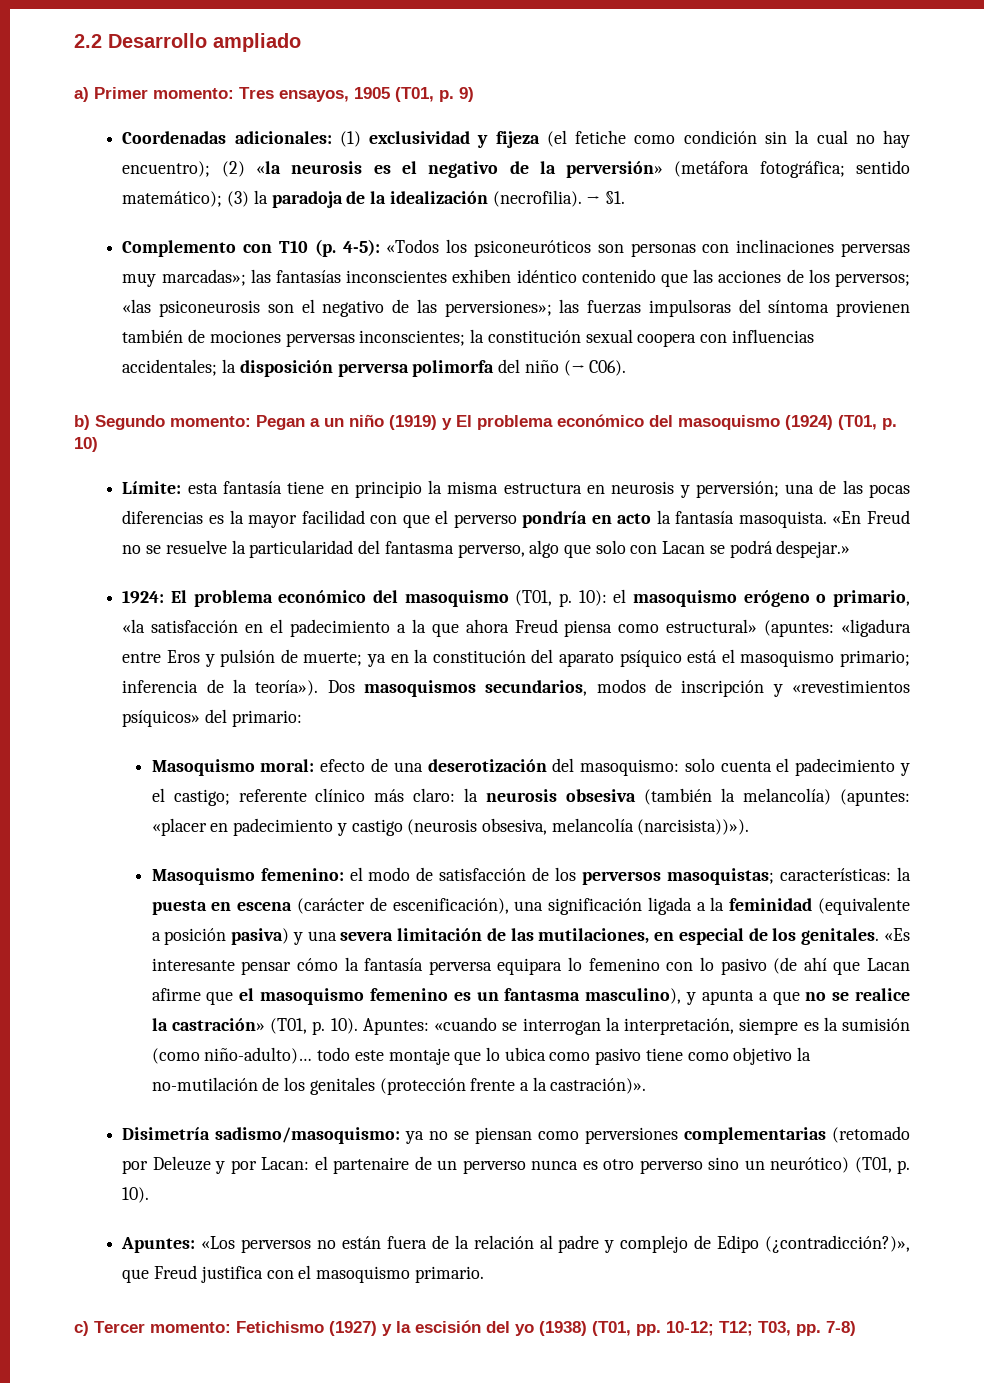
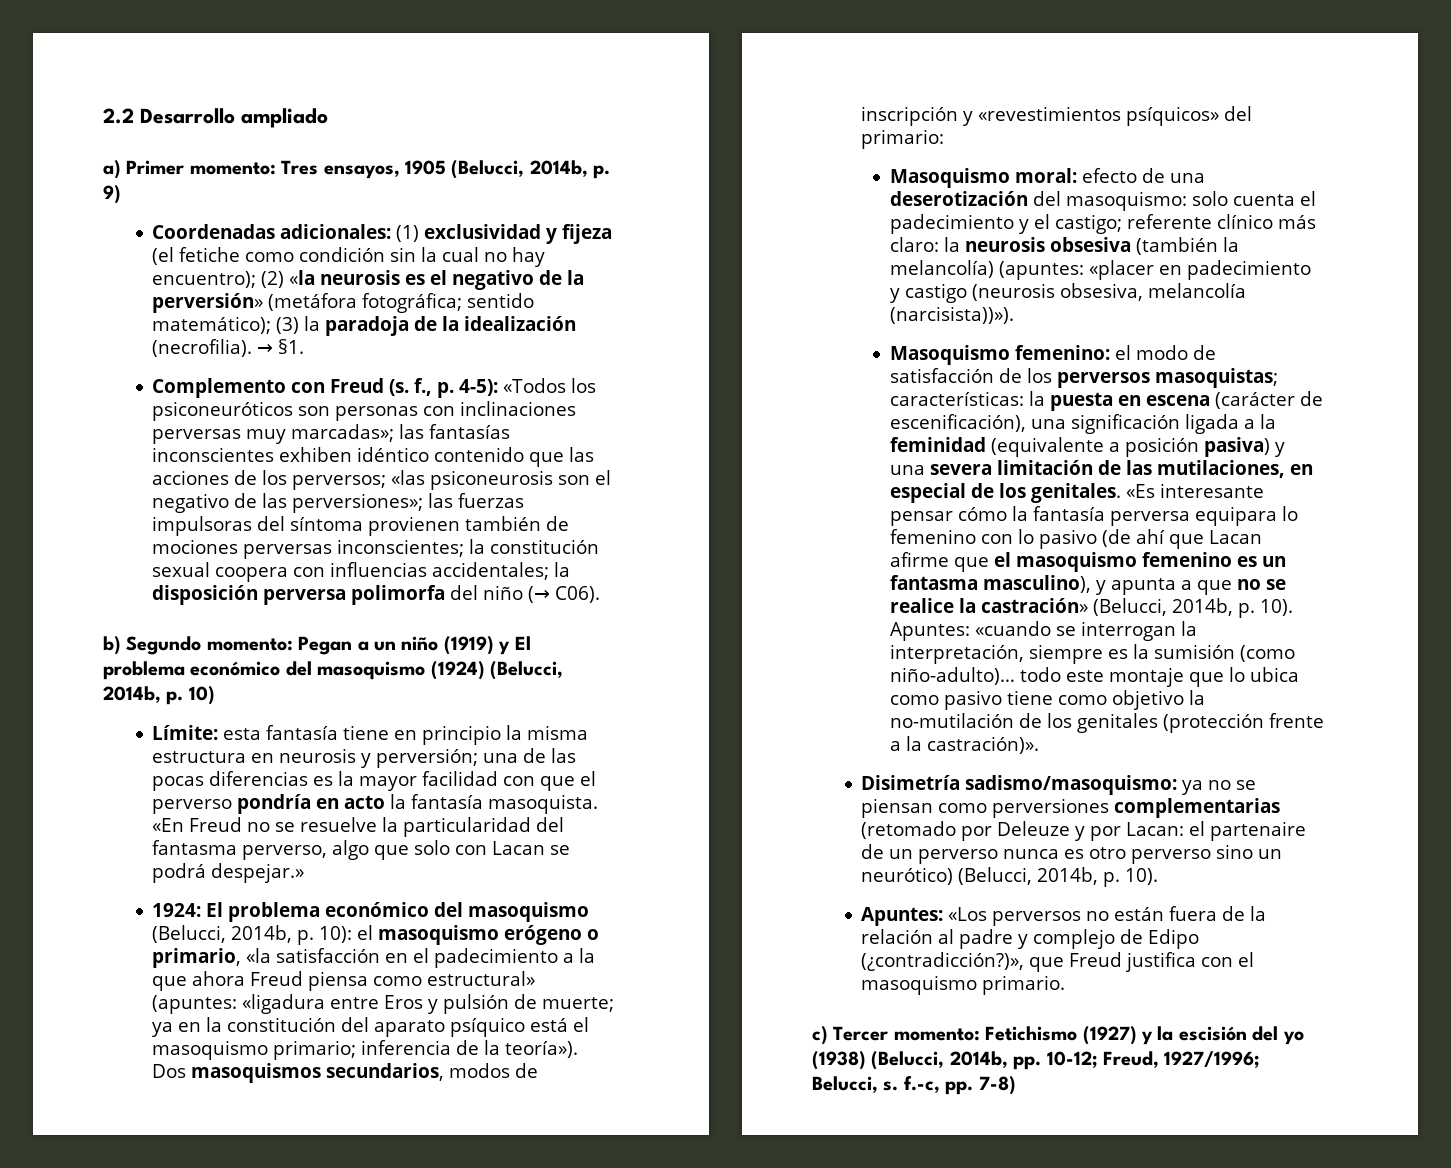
- a) Primer momento: Tres ensayos, 1905 (T01, p. 9)
+ a) Primer momento: Tres ensayos, 1905 (Belucci, 2014b, p. 9)
- Complemento con T10 (p. 4-5): «Todos los psiconeuróticos son personas con inclinaciones perversas muy marcadas»; las fantasías inconscientes exhiben idéntico contenido que las acciones de los perversos; «las psiconeurosis son el negativo de las perversiones»; las fuerzas impulsoras del síntoma provienen también de mociones perversas inconscientes; la constitución sexual coopera con influencias accidentales; la disposición perversa polimorfa del niño (→ C06).
+ Complemento con Freud (s. f., p. 4-5): «Todos los psiconeuróticos son personas con inclinaciones perversas muy marcadas»; las fantasías inconscientes exhiben idéntico contenido que las acciones de los perversos; «las psiconeurosis son el negativo de las perversiones»; las fuerzas impulsoras del síntoma provienen también de mociones perversas inconscientes; la constitución sexual coopera con influencias accidentales; la disposición perversa polimorfa del niño (→ C06).
- b) Segundo momento: Pegan a un niño (1919) y El problema económico del masoquismo (1924) (T01, p. 10)
+ b) Segundo momento: Pegan a un niño (1919) y El problema económico del masoquismo (1924) (Belucci, 2014b, p. 10)
- 1924: El problema económico del masoquismo (T01, p. 10): el masoquismo erógeno o primario, «la satisfacción en el padecimiento a la que ahora Freud piensa como estructural» (apuntes: «ligadura entre Eros y pulsión de muerte; ya en la constitución del aparato psíquico está el masoquismo primario; inferencia de la teoría»).
+ 1924: El problema económico del masoquismo (Belucci, 2014b, p. 10): el masoquismo erógeno o primario, «la satisfacción en el padecimiento a la que ahora Freud piensa como estructural» (apuntes: «ligadura entre Eros y pulsión de muerte; ya en la constitución del aparato psíquico está el masoquismo primario; inferencia de la teoría»).
- «Es interesante pensar cómo la fantasía perversa equipara lo femenino con lo pasivo (de ahí que Lacan afirme que el masoquismo femenino es un fantasma masculino), y apunta a que no se realice la castración» (T01, p. 10).
+ «Es interesante pensar cómo la fantasía perversa equipara lo femenino con lo pasivo (de ahí que Lacan afirme que el masoquismo femenino es un fantasma masculino), y apunta a que no se realice la castración» (Belucci, 2014b, p. 10).
- Disimetría sadismo/masoquismo: ya no se piensan como perversiones complementarias (retomado por Deleuze y por Lacan: el partenaire de un perverso nunca es otro perverso sino un neurótico) (T01, p. 10).
+ Disimetría sadismo/masoquismo: ya no se piensan como perversiones complementarias (retomado por Deleuze y por Lacan: el partenaire de un perverso nunca es otro perverso sino un neurótico) (Belucci, 2014b, p. 10).
- c) Tercer momento: Fetichismo (1927) y la escisión del yo (1938) (T01, pp. 10-12; T12; T03, pp. 7-8)
+ c) Tercer momento: Fetichismo (1927) y la escisión del yo (1938) (Belucci, 2014b, pp. 10-12; Freud, 1927/1996; Belucci, s. f.-c, pp. 7-8)

